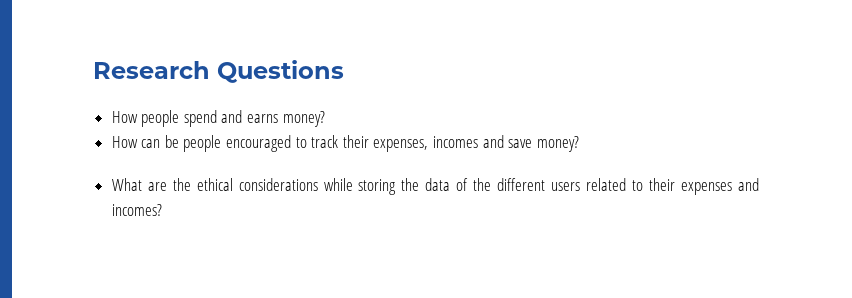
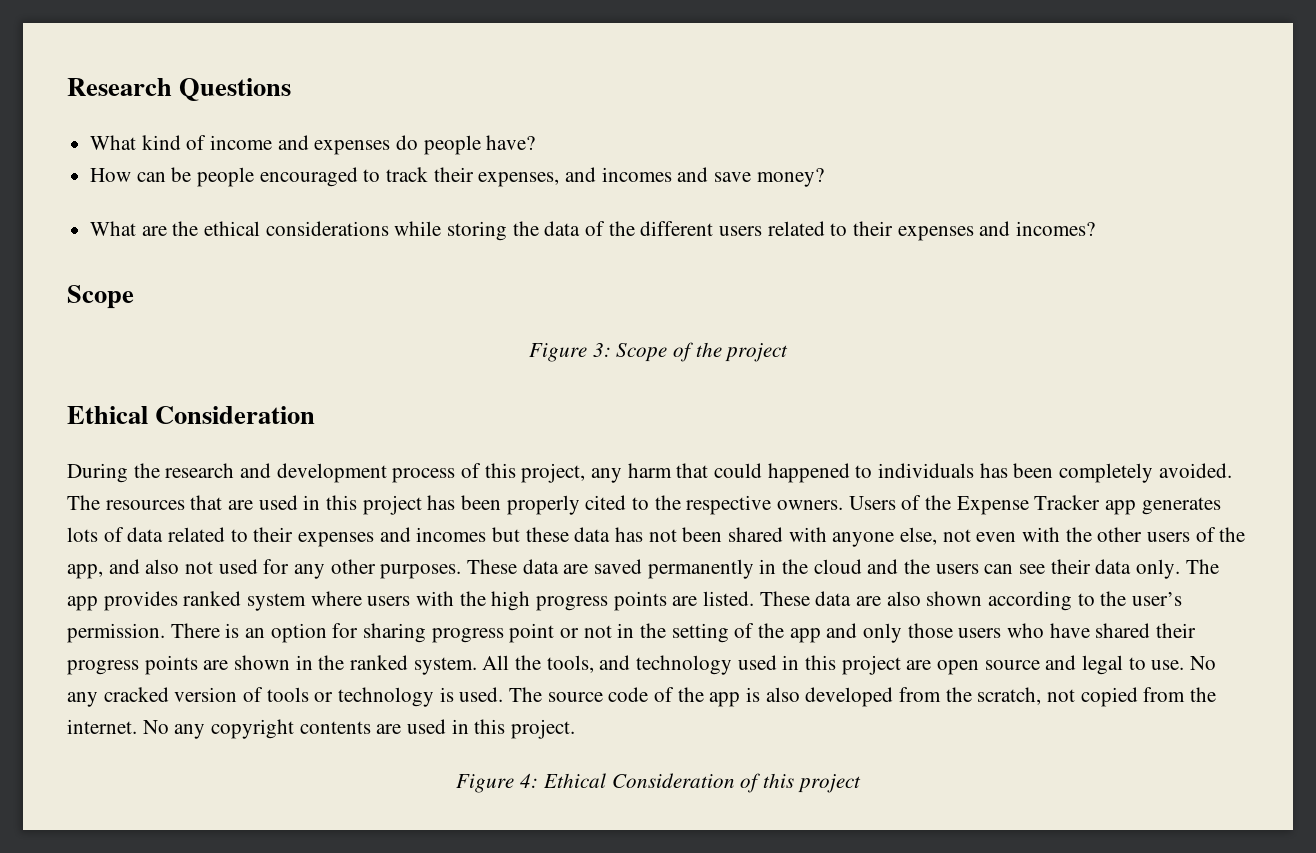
- How people spend and earns money?
+ What kind of income and expenses do people have?
- How can be people encouraged to track their expenses, incomes and save money?
+ How can be people encouraged to track their expenses, and incomes and save money?
  What are the ethical considerations while storing the data of the different users related to their expenses and incomes?
+ Scope
+ Figure 3: Scope of the project
+ Ethical Consideration
+ During the research and development process of this project, any harm that could happened to individuals has been completely avoided. The resources that are used in this project has been properly cited to the respective owners. Users of the Expense Tracker app generates lots of data related to their expenses and incomes but these data has not been shared with anyone else, not even with the other users of the app, and also not used for any other purposes. These data are saved permanently in the cloud and the users can see their data only. The app provides ranked system where users with the high progress points are listed. These data are also shown according to the user’s permission. There is an option for sharing progress point or not in the setting of the app and only those users who have shared their progress points are shown in the ranked system. All the tools, and technology used in this project are open source and legal to use. No any cracked version of tools or technology is used. The source code of the app is also developed from the scratch, not copied from the internet. No any copyright contents are used in this project.
+ Figure 4: Ethical Consideration of this project

